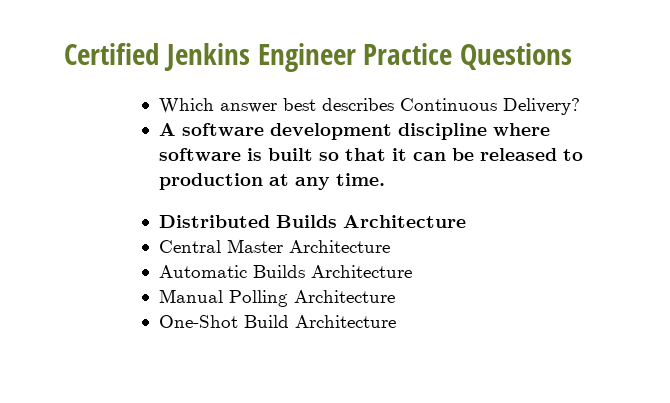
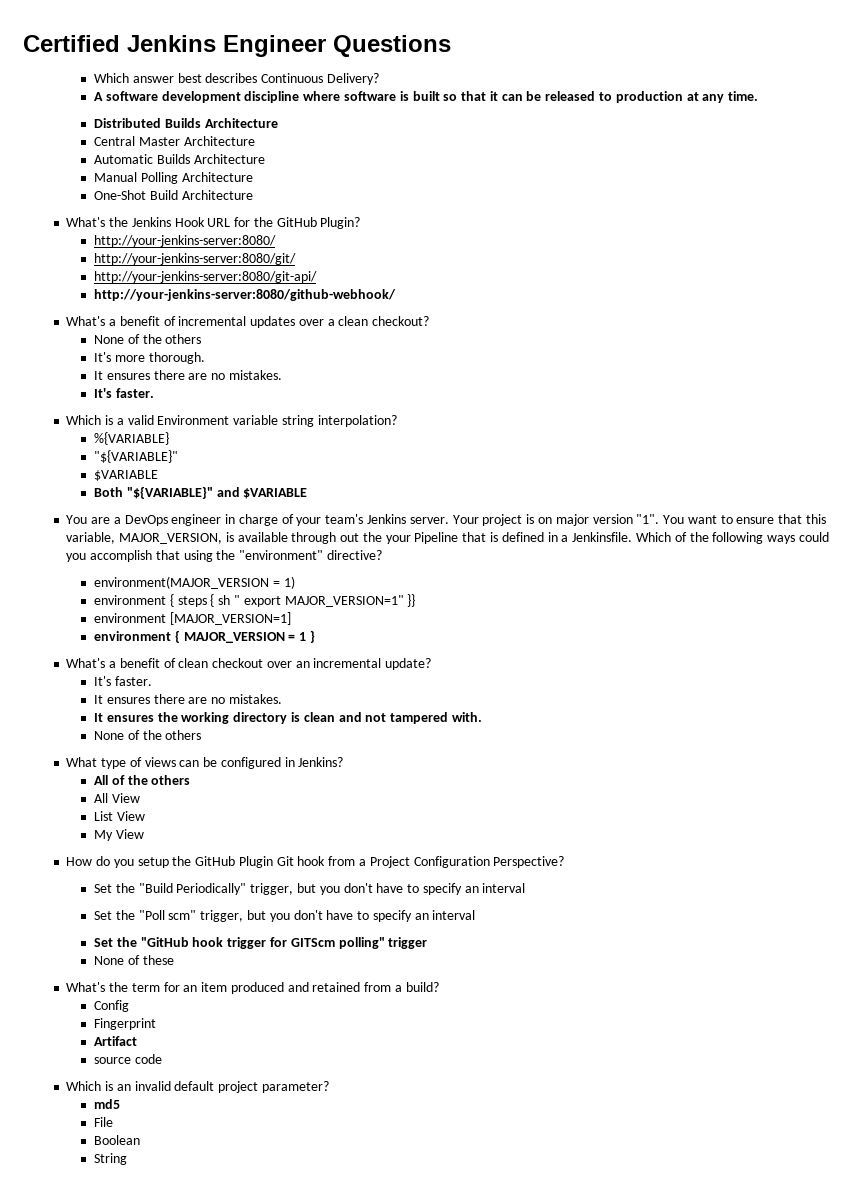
- Certified Jenkins Engineer Practice Questions
+ Certified Jenkins Engineer Questions
+ What's the Jenkins Hook URL for the GitHub Plugin?
+ http://your-jenkins-server:8080/
+ http://your-jenkins-server:8080/git/
+ http://your-jenkins-server:8080/git-api/
+ http://your-jenkins-server:8080/github-webhook/
+ What's a benefit of incremental updates over a clean checkout?
+ None of the others
+ It's more thorough.
+ It ensures there are no mistakes.
+ It's faster.
+ Which is a valid Environment variable string interpolation?
+ %{VARIABLE}
+ "${VARIABLE}"
+ $VARIABLE
+ Both "${VARIABLE}" and $VARIABLE
+ You are a DevOps engineer in charge of your team's Jenkins server. Your project is on major version "1". You want to ensure that this variable, MAJOR_VERSION, is available through out the your Pipeline that is defined in a Jenkinsfile. Which of the following ways could you accomplish that using the "environment" directive?
+ environment(MAJOR_VERSION = 1)
+ environment { steps { sh " export MAJOR_VERSION=1" }}
+ environment [MAJOR_VERSION=1]
+ environment { MAJOR_VERSION = 1 }
+ What's a benefit of clean checkout over an incremental update?
+ It's faster.
+ It ensures there are no mistakes.
+ It ensures the working directory is clean and not tampered with.
+ None of the others
+ What type of views can be configured in Jenkins?
+ All of the others
+ All View
+ List View
+ My View
+ How do you setup the GitHub Plugin Git hook from a Project Configuration Perspective?
+ Set the "Build Periodically" trigger, but you don't have to specify an interval
+ Set the "Poll scm" trigger, but you don't have to specify an interval
+ Set the "GitHub hook trigger for GITScm polling" trigger
+ None of these
+ What's the term for an item produced and retained from a build?
+ Config
+ Fingerprint
+ Artifact
+ source code
+ Which is an invalid default project parameter?
+ md5
+ File
+ Boolean
+ String

